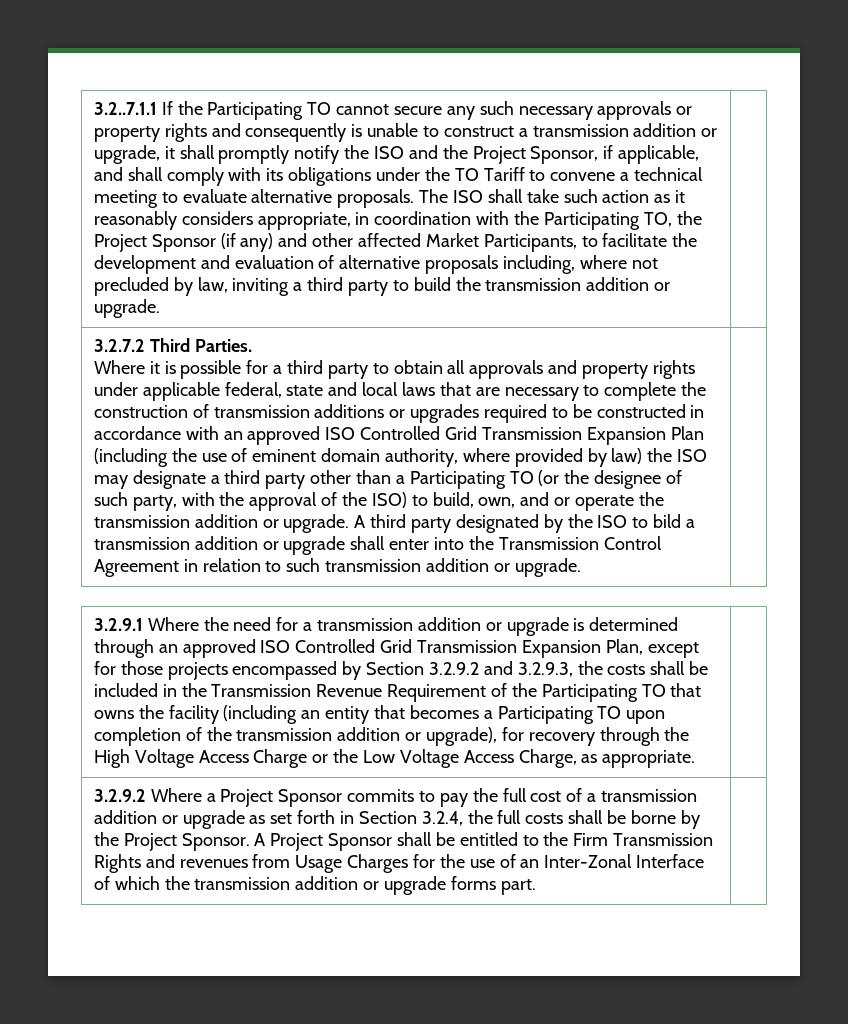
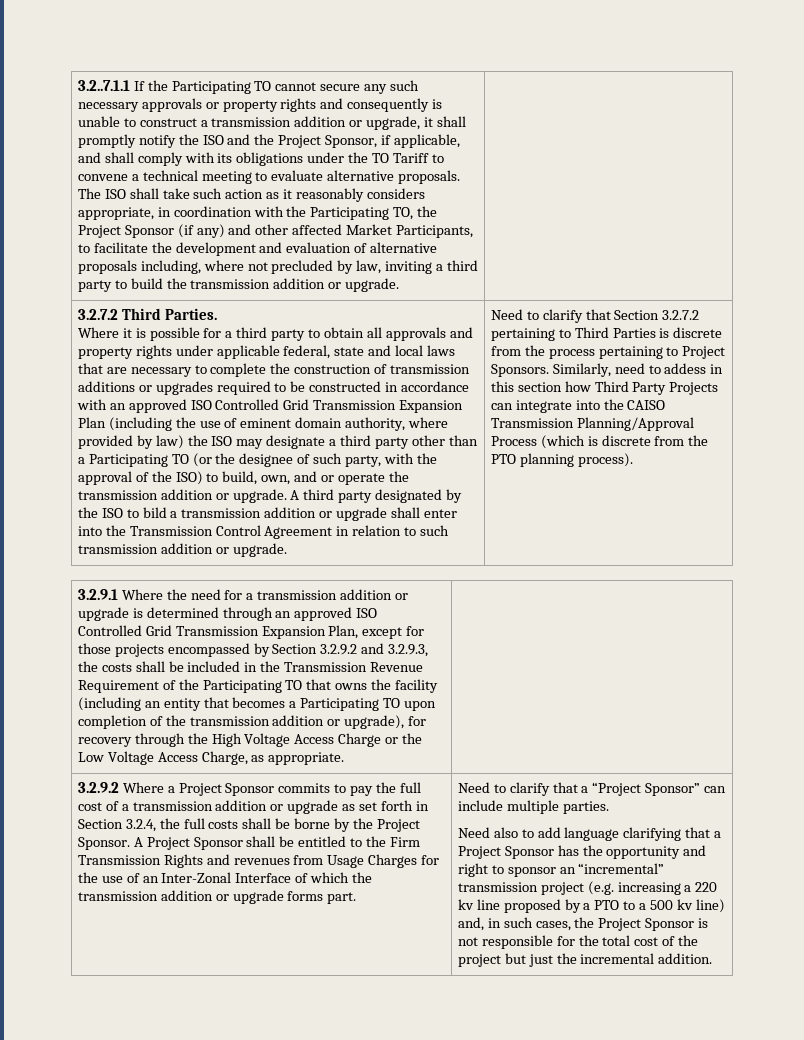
+ Need to clarify that Section 3.2.7.2 pertaining to Third Parties is discrete from the process pertaining to Project Sponsors. Similarly, need to addess in this section how Third Party Projects can integrate into the CAISO Transmission Planning/Approval Process (which is discrete from the PTO planning process).
+ Need to clarify that a “Project Sponsor” can include multiple parties.
+ Need also to add language clarifying that a Project Sponsor has the opportunity and right to sponsor an “incremental” transmission project (e.g. increasing a 220 kv line proposed by a PTO to a 500 kv line) and, in such cases, the Project Sponsor is not responsible for the total cost of the project but just the incremental addition.

